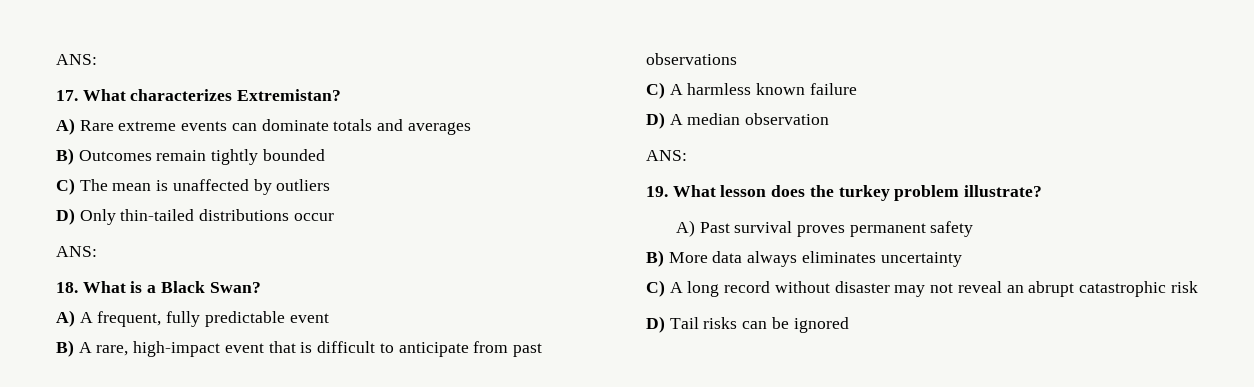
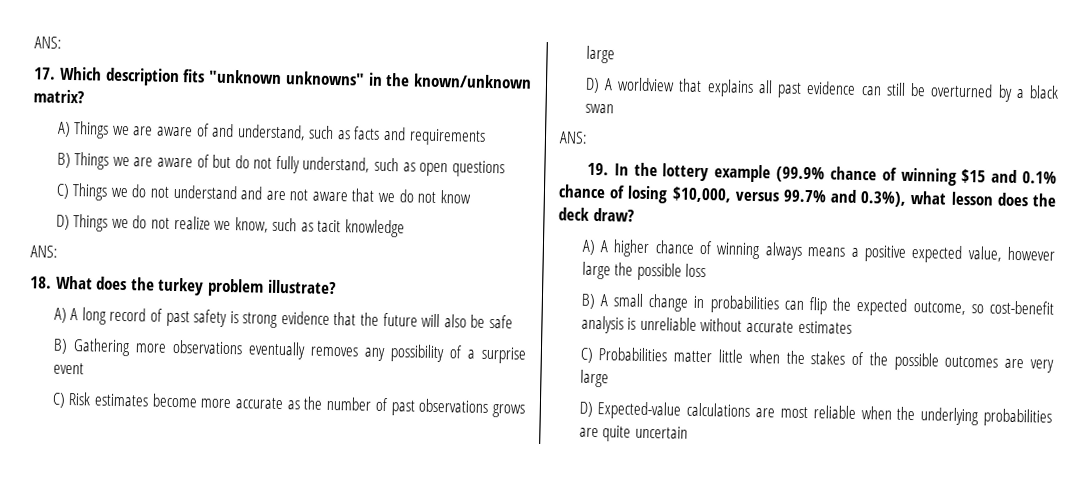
- 17. What characterizes Extremistan?
- A) Rare extreme events can dominate totals and averages
- B) Outcomes remain tightly bounded
- C) The mean is unaffected by outliers
- D) Only thin-tailed distributions occur
+ 17. Which description fits "unknown unknowns" in the known/unknown matrix?
+ A) Things we are aware of and understand, such as facts and requirements
+ B) Things we are aware of but do not fully understand, such as open questions
+ C) Things we do not understand and are not aware that we do not know
+ D) Things we do not realize we know, such as tacit knowledge
  ANS:
- 18. What is a Black Swan?
- A) A frequent, fully predictable event
- B) A rare, high-impact event that is difficult to anticipate from past observations
- C) A harmless known failure
- D) A median observation
- ANS:
- 19. What lesson does the turkey problem illustrate?
+ 18. What does the turkey problem illustrate?
- A) Past survival proves permanent safety
- B) More data always eliminates uncertainty
- C) A long record without disaster may not reveal an abrupt catastrophic risk
- D) Tail risks can be ignored
+ A) A long record of past safety is strong evidence that the future will also be safe
+ B) Gathering more observations eventually removes any possibility of a surprise event
+ C) Risk estimates become more accurate as the number of past observations grows large
+ D) A worldview that explains all past evidence can still be overturned by a black swan
+ ANS:
+ 19. In the lottery example (99.9% chance of winning $15 and 0.1% chance of losing $10,000, versus 99.7% and 0.3%), what lesson does the deck draw?
+ A) A higher chance of winning always means a positive expected value, however large the possible loss
+ B) A small change in probabilities can flip the expected outcome, so cost-benefit analysis is unreliable without accurate estimates
+ C) Probabilities matter little when the stakes of the possible outcomes are very large
+ D) Expected-value calculations are most reliable when the underlying probabilities are quite uncertain

